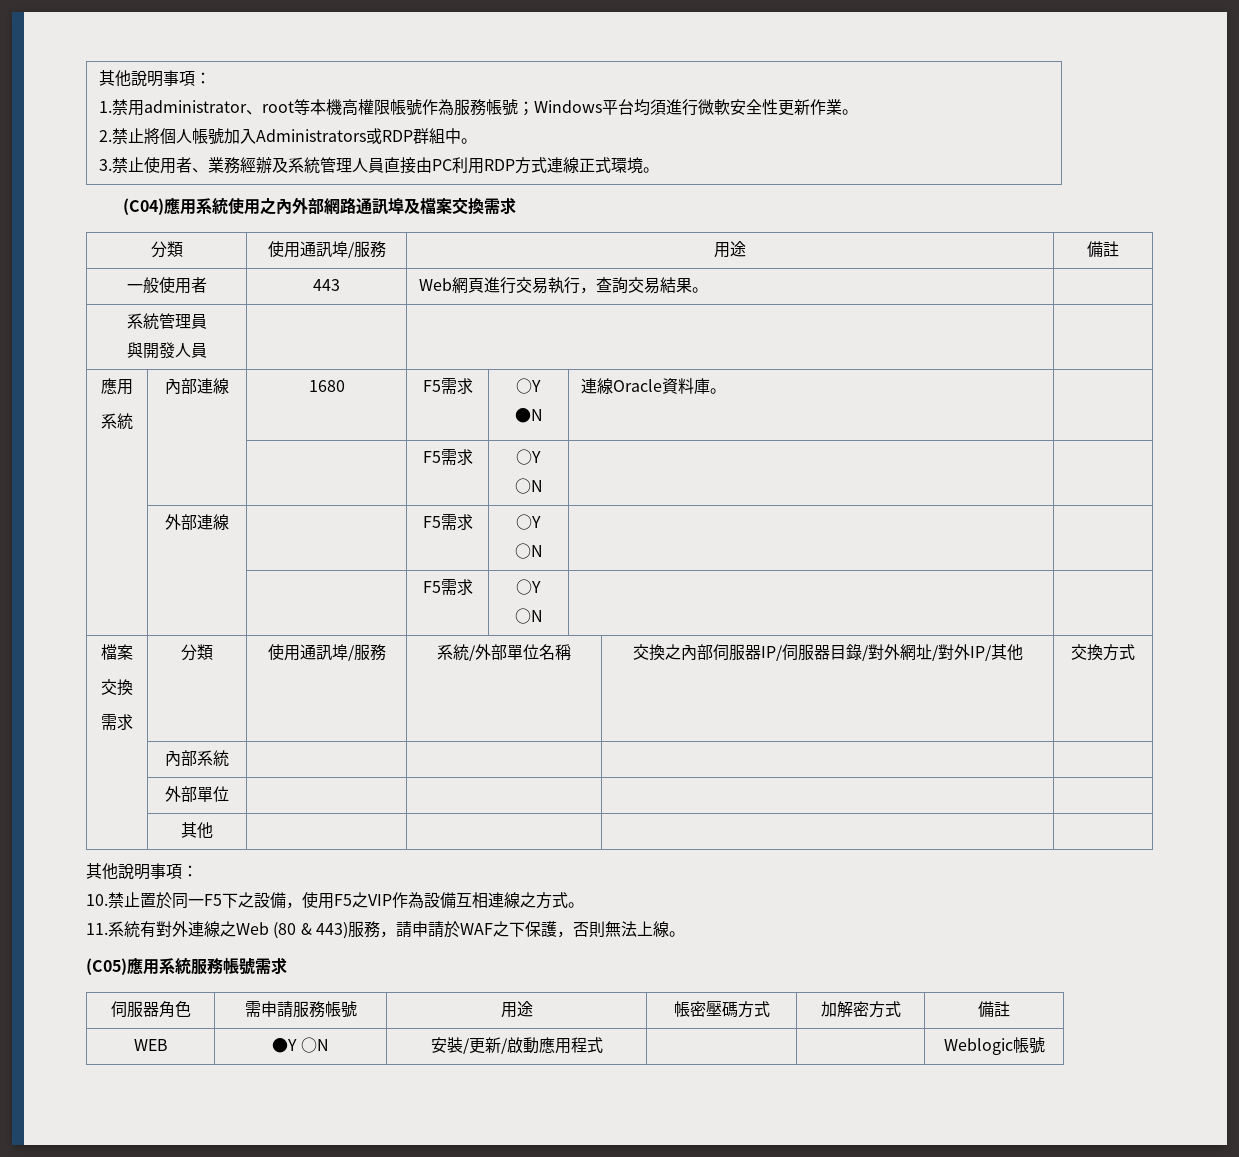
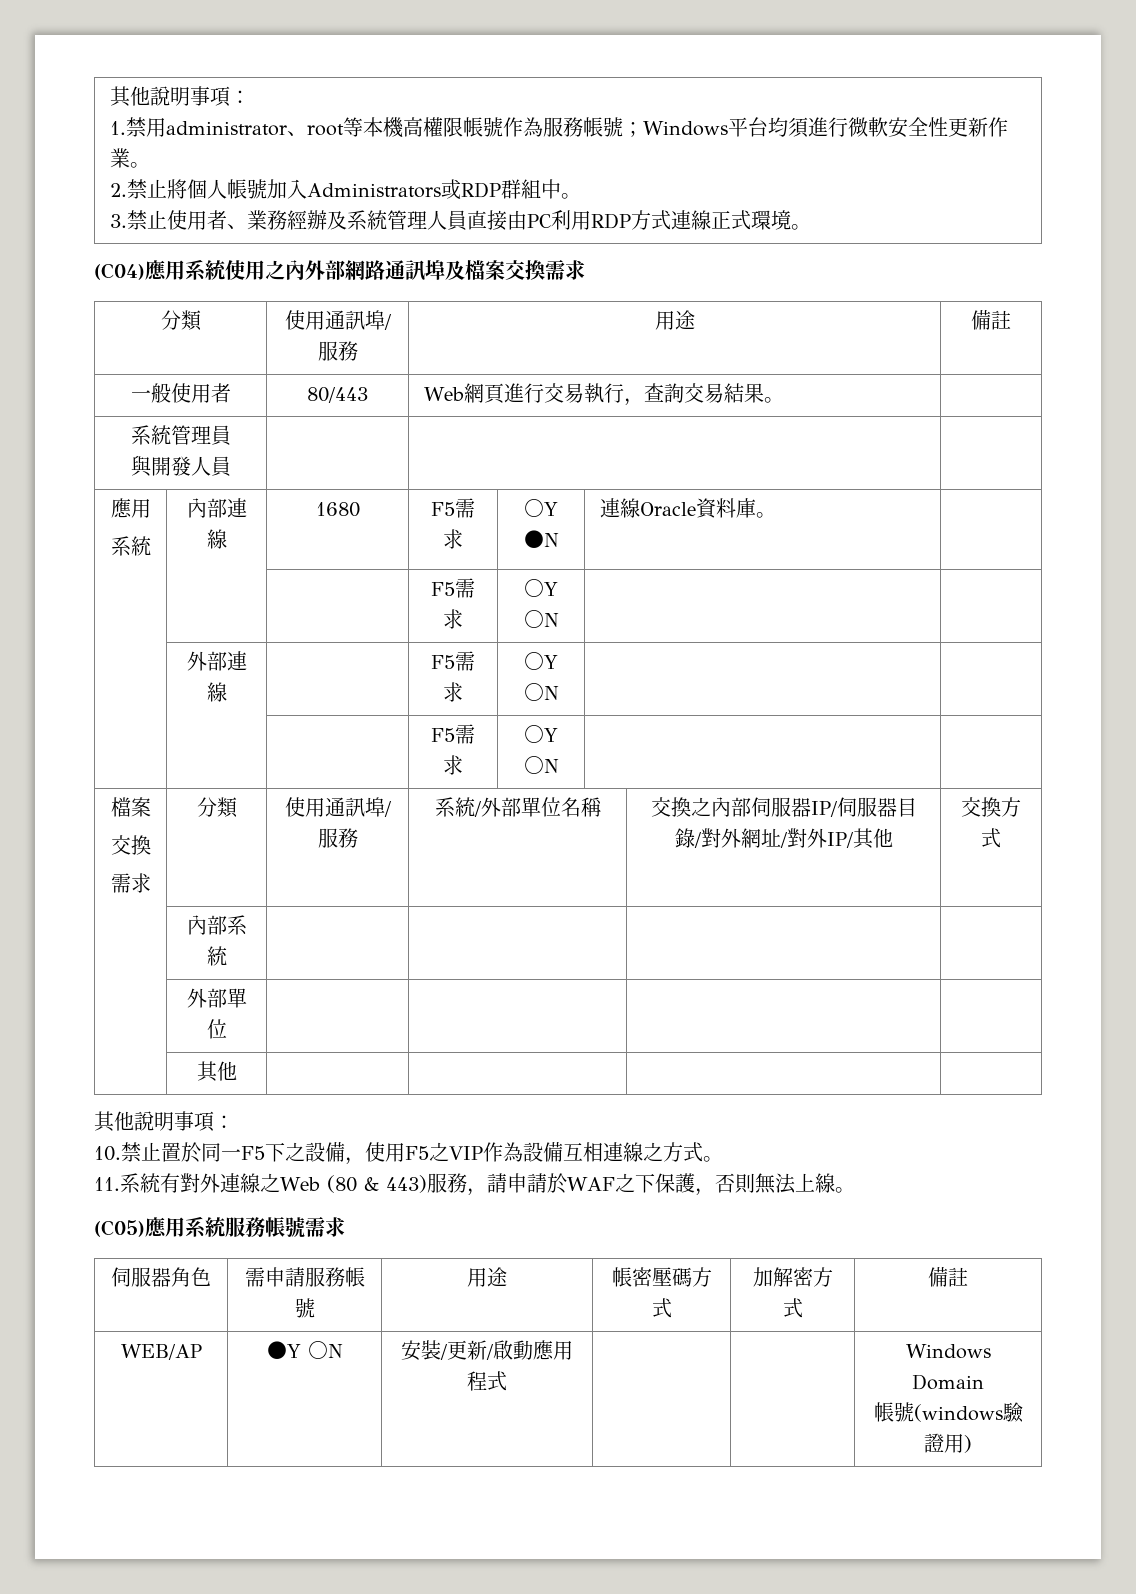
- 一般使用者 | 443 | Web網頁進行交易執行，查詢交易結果。 |
+ 一般使用者 | 80/443 | Web網頁進行交易執行，查詢交易結果。 |
- WEB | ●Y ○N | 安裝/更新/啟動應用程式 | | | Weblogic帳號
+ WEB/AP | ●Y ○N | 安裝/更新/啟動應用程式 | | | Windows Domain
+ 帳號(windows驗證用)

